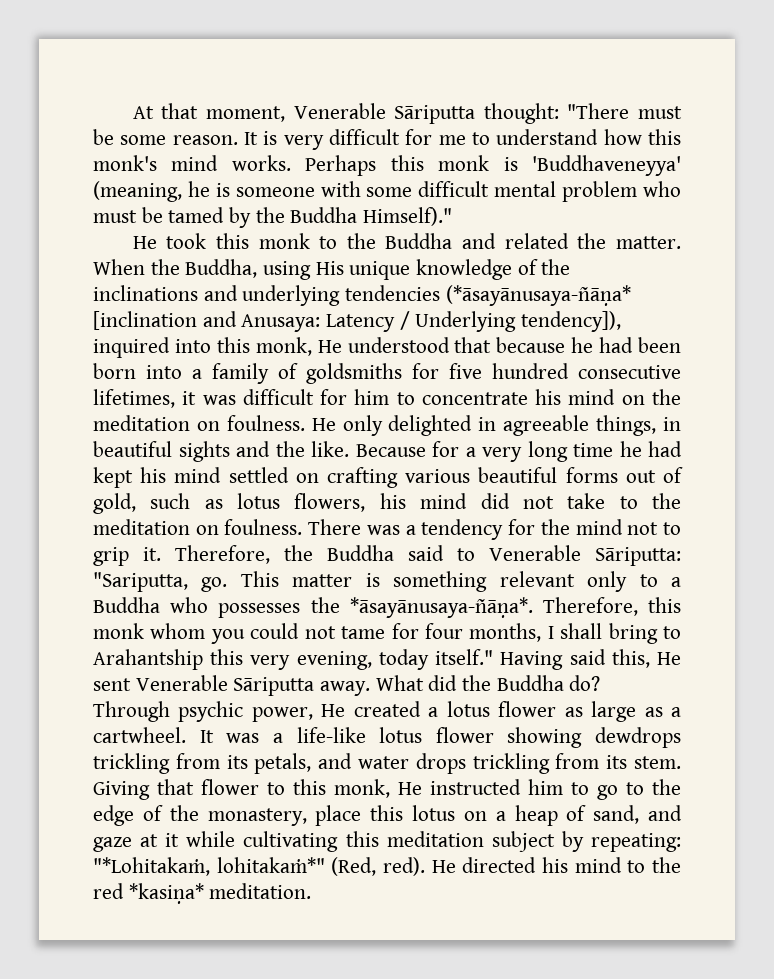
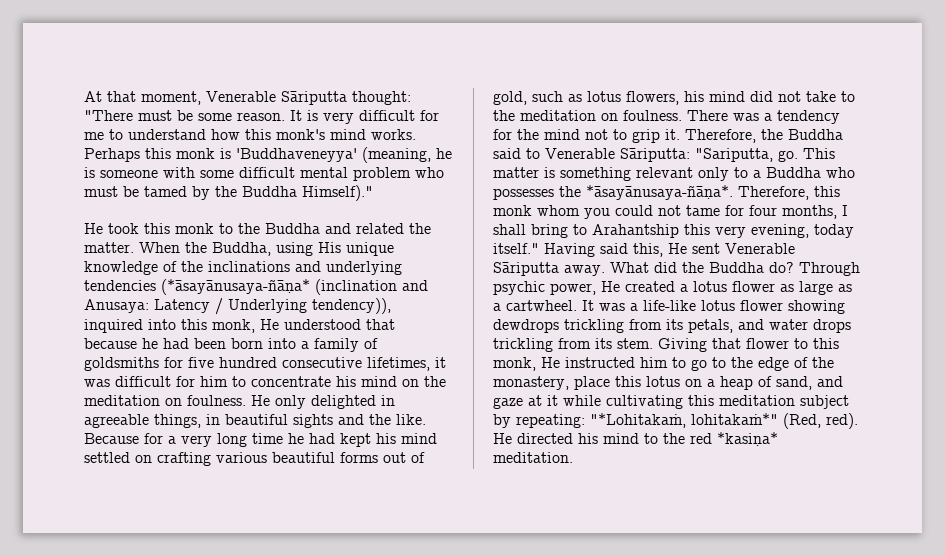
- When the Buddha, using His unique knowledge of the inclinations and underlying tendencies (*āsayānusaya-ñāṇa* [inclination and Anusaya: Latency / Underlying tendency]), inquired into this monk, He understood that because he had been born into a family of goldsmiths for five hundred consecutive lifetimes, it was difficult for him to concentrate his mind on the meditation on foulness.
+ When the Buddha, using His unique knowledge of the inclinations and underlying tendencies (*āsayānusaya-ñāṇa* (inclination and Anusaya: Latency / Underlying tendency)), inquired into this monk, He understood that because he had been born into a family of goldsmiths for five hundred consecutive lifetimes, it was difficult for him to concentrate his mind on the meditation on foulness.

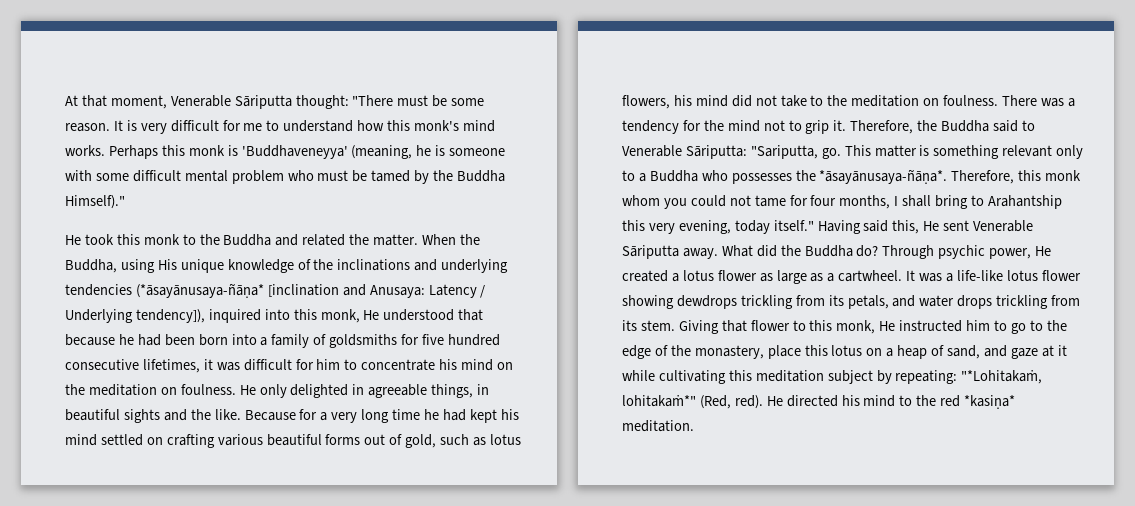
- When the Buddha, using His unique knowledge of the inclinations and underlying tendencies (*āsayānusaya-ñāṇa* (inclination and Anusaya: Latency / Underlying tendency)), inquired into this monk, He understood that because he had been born into a family of goldsmiths for five hundred consecutive lifetimes, it was difficult for him to concentrate his mind on the meditation on foulness.
+ When the Buddha, using His unique knowledge of the inclinations and underlying tendencies (*āsayānusaya-ñāṇa* [inclination and Anusaya: Latency / Underlying tendency]), inquired into this monk, He understood that because he had been born into a family of goldsmiths for five hundred consecutive lifetimes, it was difficult for him to concentrate his mind on the meditation on foulness.

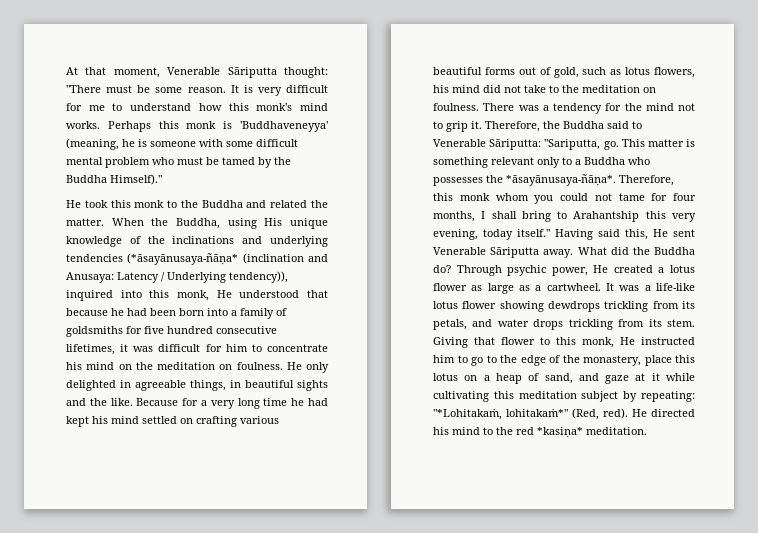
- When the Buddha, using His unique knowledge of the inclinations and underlying tendencies (*āsayānusaya-ñāṇa* [inclination and Anusaya: Latency / Underlying tendency]), inquired into this monk, He understood that because he had been born into a family of goldsmiths for five hundred consecutive lifetimes, it was difficult for him to concentrate his mind on the meditation on foulness.
+ When the Buddha, using His unique knowledge of the inclinations and underlying tendencies (*āsayānusaya-ñāṇa* (inclination and Anusaya: Latency / Underlying tendency)), inquired into this monk, He understood that because he had been born into a family of goldsmiths for five hundred consecutive lifetimes, it was difficult for him to concentrate his mind on the meditation on foulness.

